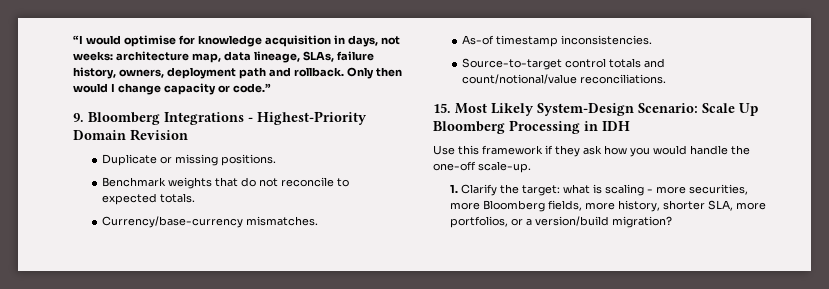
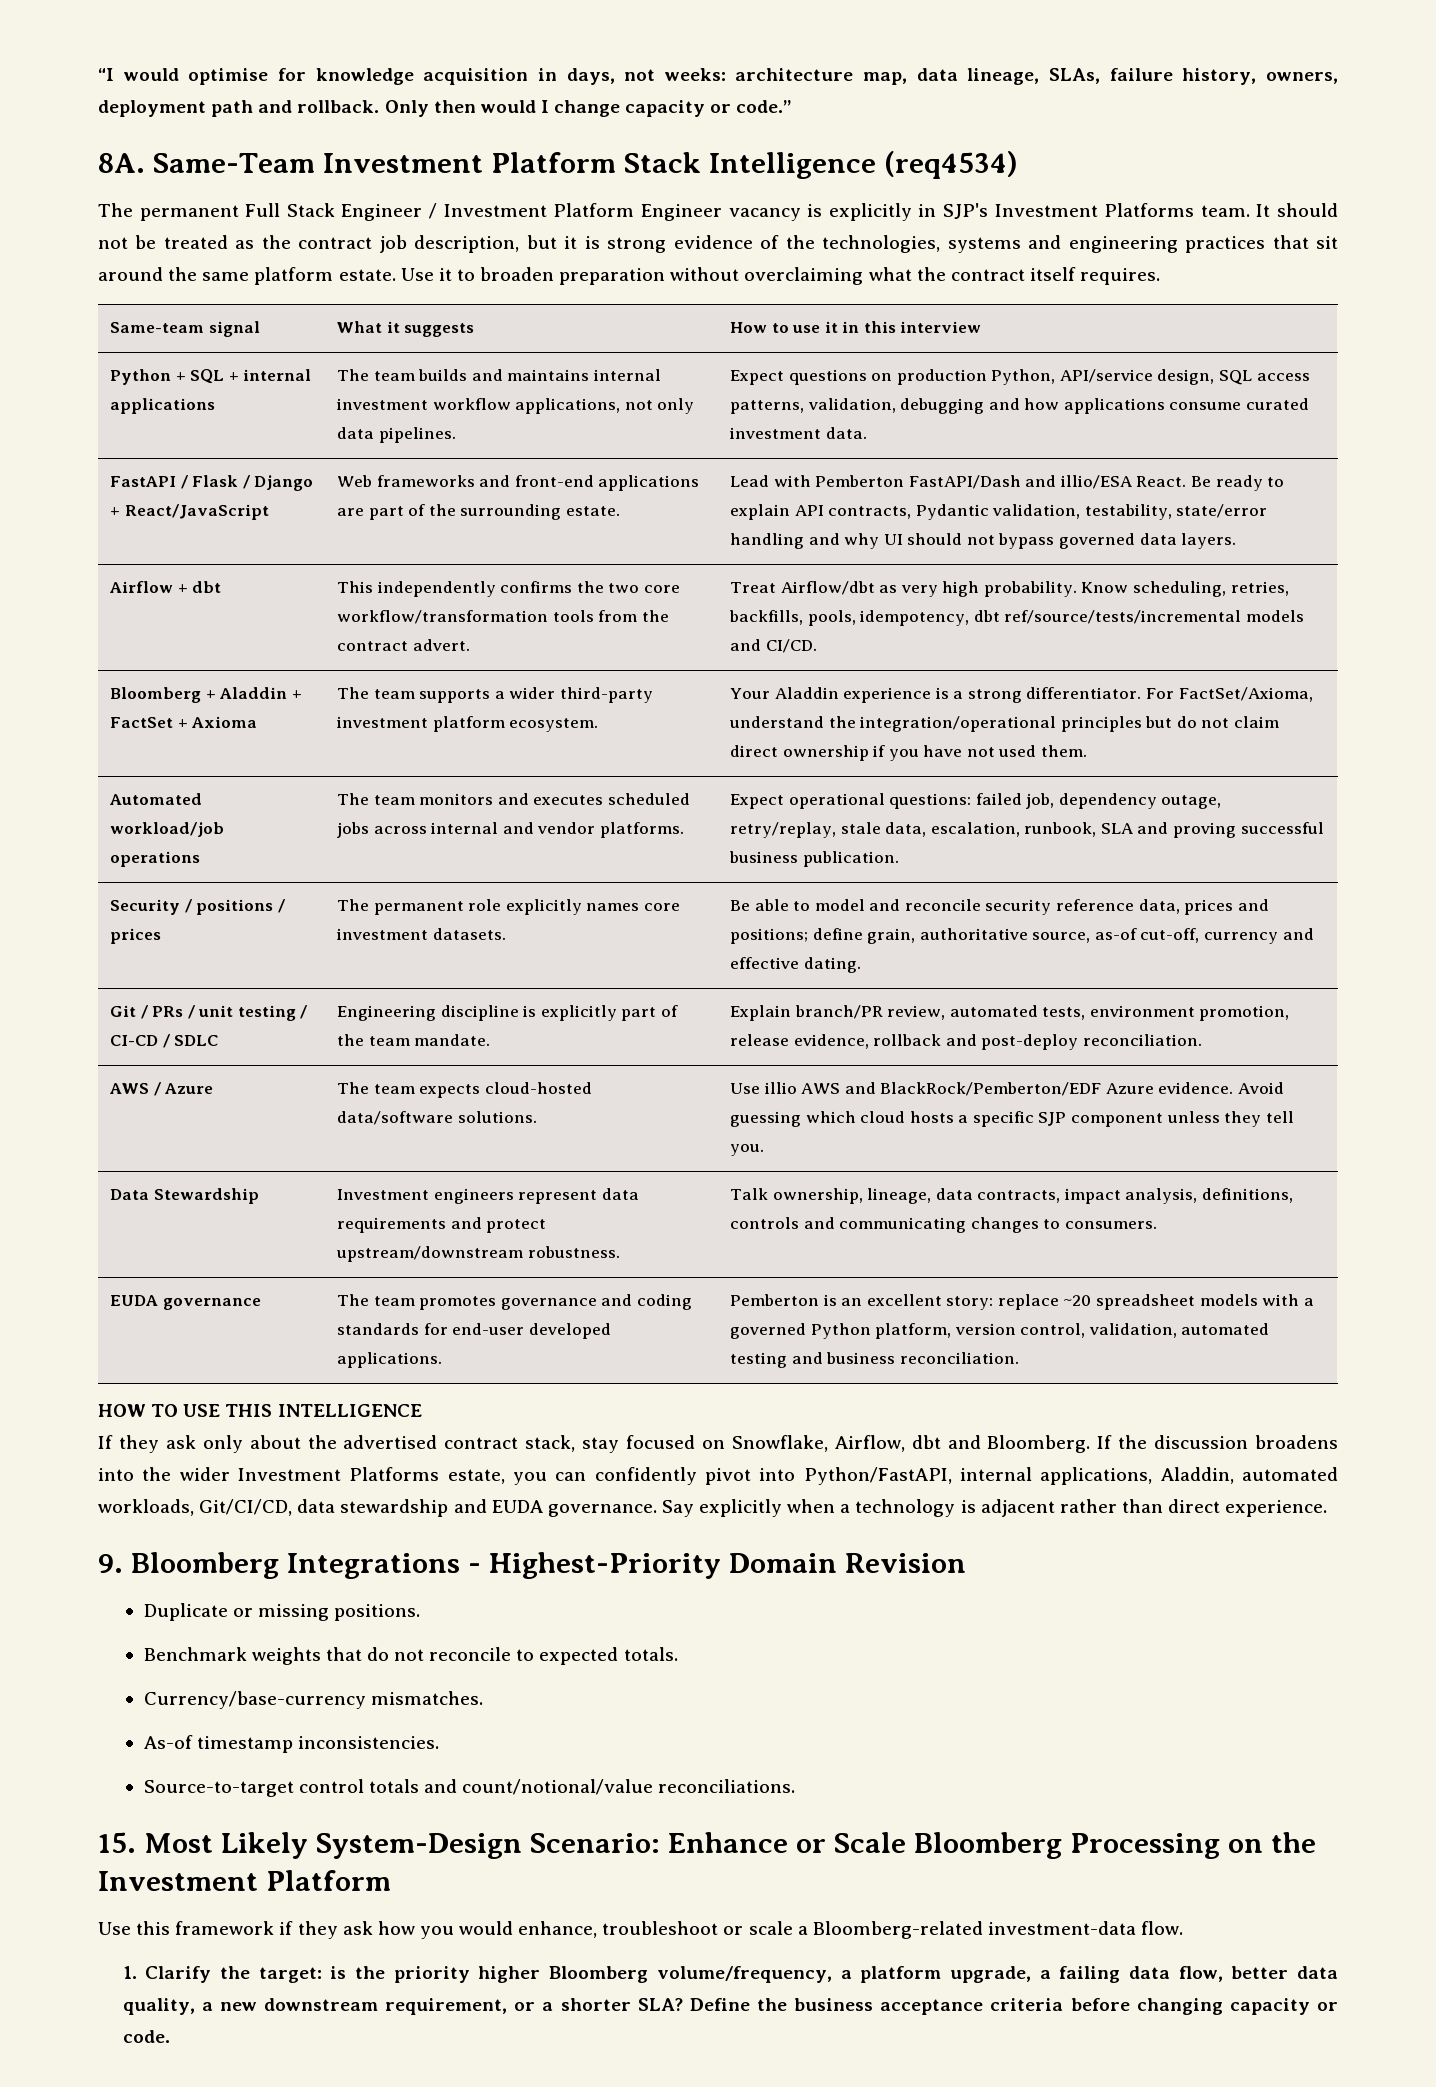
+ 8A. Same-Team Investment Platform Stack Intelligence (req4534)
+ The permanent Full Stack Engineer / Investment Platform Engineer vacancy is explicitly in SJP's Investment Platforms team. It should not be treated as the contract job description, but it is strong evidence of the technologies, systems and engineering practices that sit around the same platform estate. Use it to broaden preparation without overclaiming what the contract itself requires.
+ Same-team signal | What it suggests | How to use it in this interview
+ Python + SQL + internal applications | The team builds and maintains internal investment workflow applications, not only data pipelines. | Expect questions on production Python, API/service design, SQL access patterns, validation, debugging and how applications consume curated investment data.
+ FastAPI / Flask / Django + React/JavaScript | Web frameworks and front-end applications are part of the surrounding estate. | Lead with Pemberton FastAPI/Dash and illio/ESA React. Be ready to explain API contracts, Pydantic validation, testability, state/error handling and why UI should not bypass governed data layers.
+ Airflow + dbt | This independently confirms the two core workflow/transformation tools from the contract advert. | Treat Airflow/dbt as very high probability. Know scheduling, retries, backfills, pools, idempotency, dbt ref/source/tests/incremental models and CI/CD.
+ Bloomberg + Aladdin + FactSet + Axioma | The team supports a wider third-party investment platform ecosystem. | Your Aladdin experience is a strong differentiator. For FactSet/Axioma, understand the integration/operational principles but do not claim direct ownership if you have not used them.
+ Automated workload/job operations | The team monitors and executes scheduled jobs across internal and vendor platforms. | Expect operational questions: failed job, dependency outage, retry/replay, stale data, escalation, runbook, SLA and proving successful business publication.
+ Security / positions / prices | The permanent role explicitly names core investment datasets. | Be able to model and reconcile security reference data, prices and positions; define grain, authoritative source, as-of cut-off, currency and effective dating.
+ Git / PRs / unit testing / CI-CD / SDLC | Engineering discipline is explicitly part of the team mandate. | Explain branch/PR review, automated tests, environment promotion, release evidence, rollback and post-deploy reconciliation.
+ AWS / Azure | The team expects cloud-hosted data/software solutions. | Use illio AWS and BlackRock/Pemberton/EDF Azure evidence. Avoid guessing which cloud hosts a specific SJP component unless they tell you.
+ Data Stewardship | Investment engineers represent data requirements and protect upstream/downstream robustness. | Talk ownership, lineage, data contracts, impact analysis, definitions, controls and communicating changes to consumers.
+ EUDA governance | The team promotes governance and coding standards for end-user developed applications. | Pemberton is an excellent story: replace ~20 spreadsheet models with a governed Python platform, version control, validation, automated testing and business reconciliation.
+ HOW TO USE THIS INTELLIGENCE
+ If they ask only about the advertised contract stack, stay focused on Snowflake, Airflow, dbt and Bloomberg. If the discussion broadens into the wider Investment Platforms estate, you can confidently pivot into Python/FastAPI, internal applications, Aladdin, automated workloads, Git/CI/CD, data stewardship and EUDA governance. Say explicitly when a technology is adjacent rather than direct experience.
- 15. Most Likely System-Design Scenario: Scale Up Bloomberg Processing in IDH
+ 15. Most Likely System-Design Scenario: Enhance or Scale Bloomberg Processing on the Investment Platform
- Use this framework if they ask how you would handle the one-off scale-up.
- 1. Clarify the target: what is scaling - more securities, more Bloomberg fields, more history, shorter SLA, more portfolios, or a version/build migration?
+ Use this framework if they ask how you would enhance, troubleshoot or scale a Bloomberg-related investment-data flow.
+ 1. Clarify the target: is the priority higher Bloomberg volume/frequency, a platform upgrade, a failing data flow, better data quality, a new downstream requirement, or a shorter SLA? Define the business acceptance criteria before changing capacity or code.

